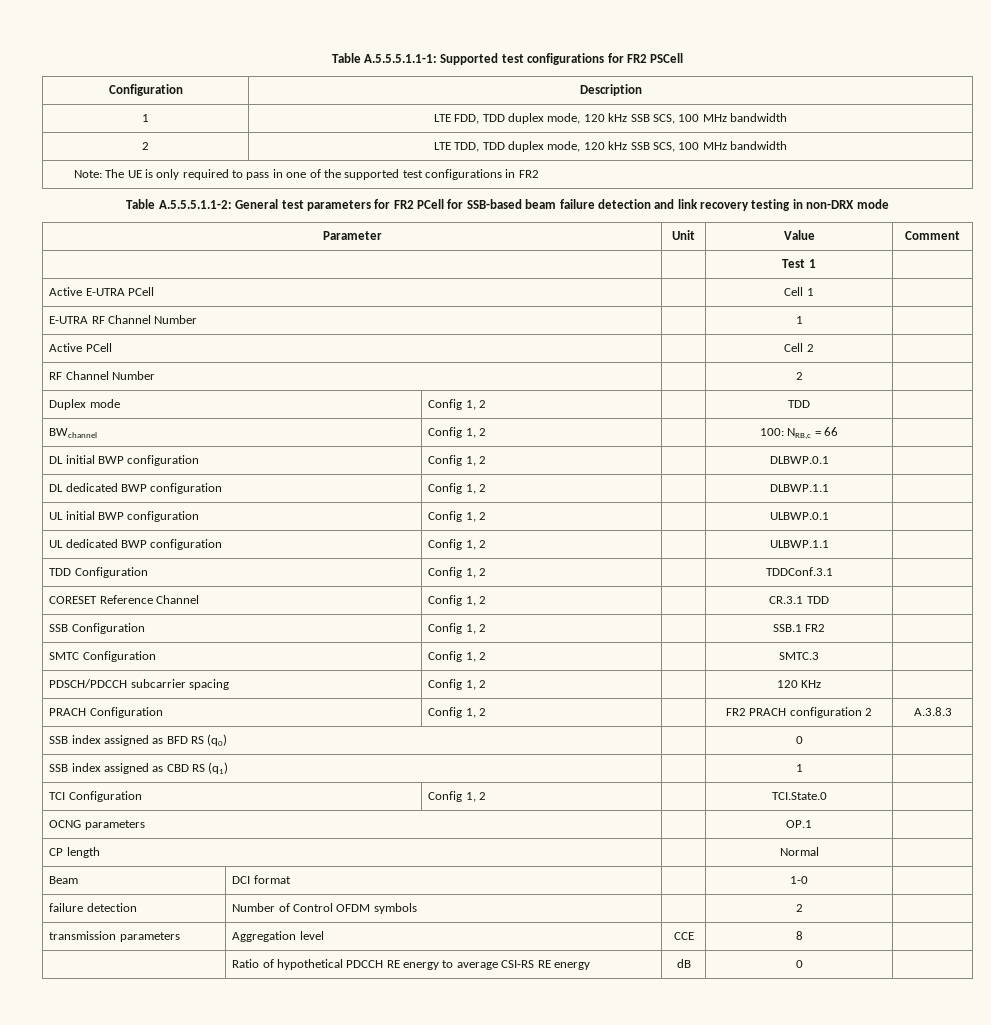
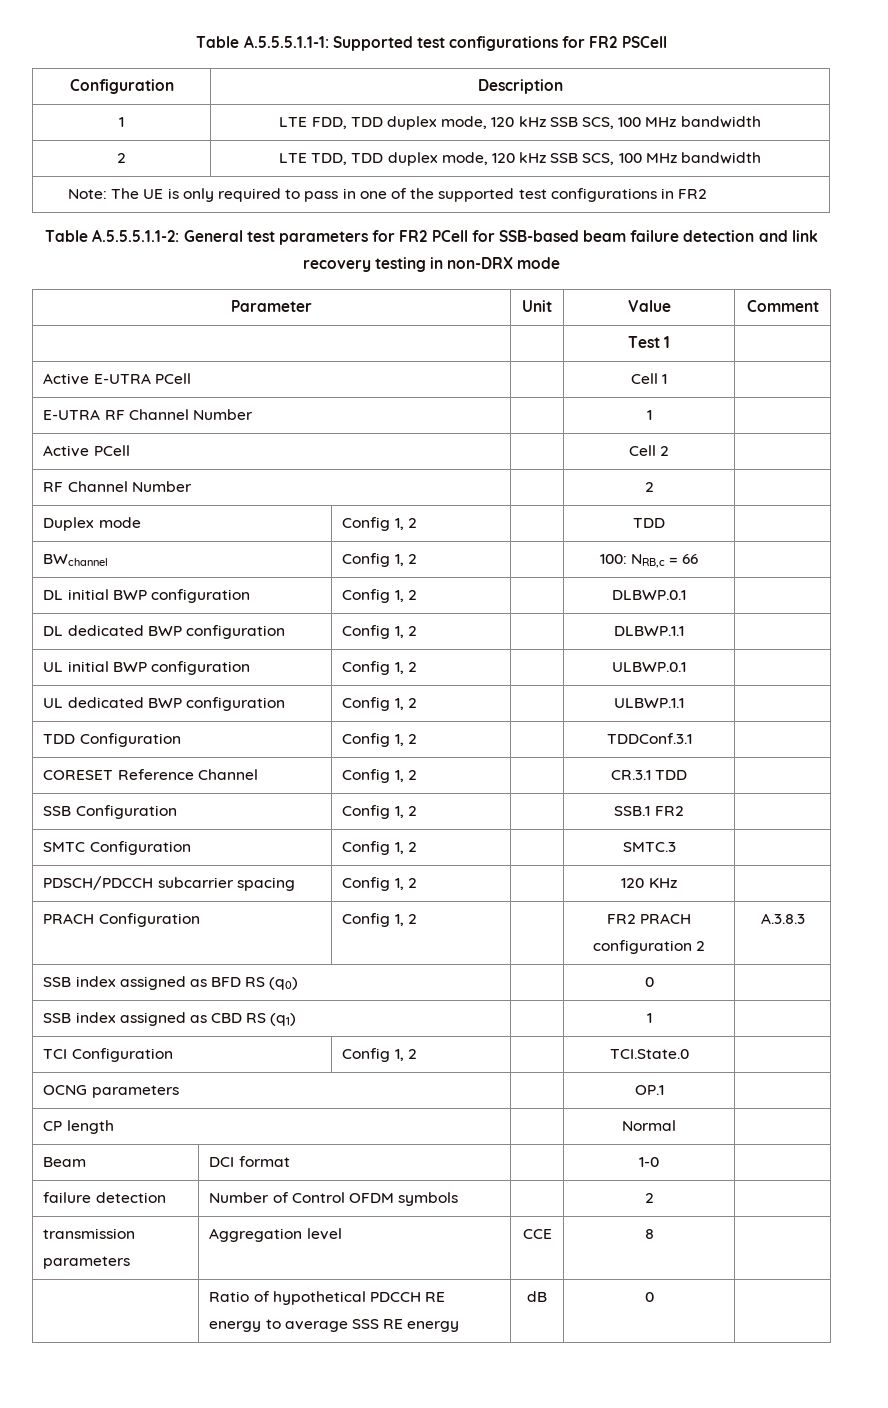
- | Ratio of hypothetical PDCCH RE energy to average CSI-RS RE energy | dB | 0 |
+ | Ratio of hypothetical PDCCH RE energy to average SSS RE energy | dB | 0 |

